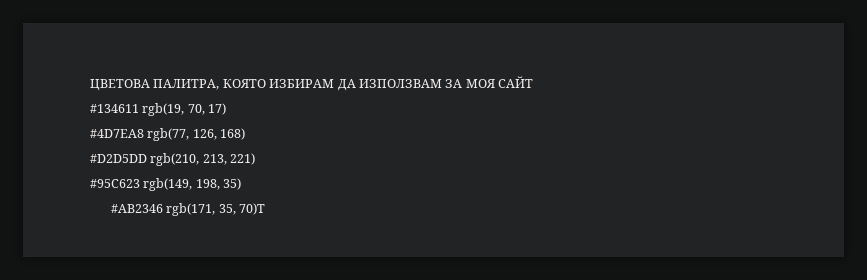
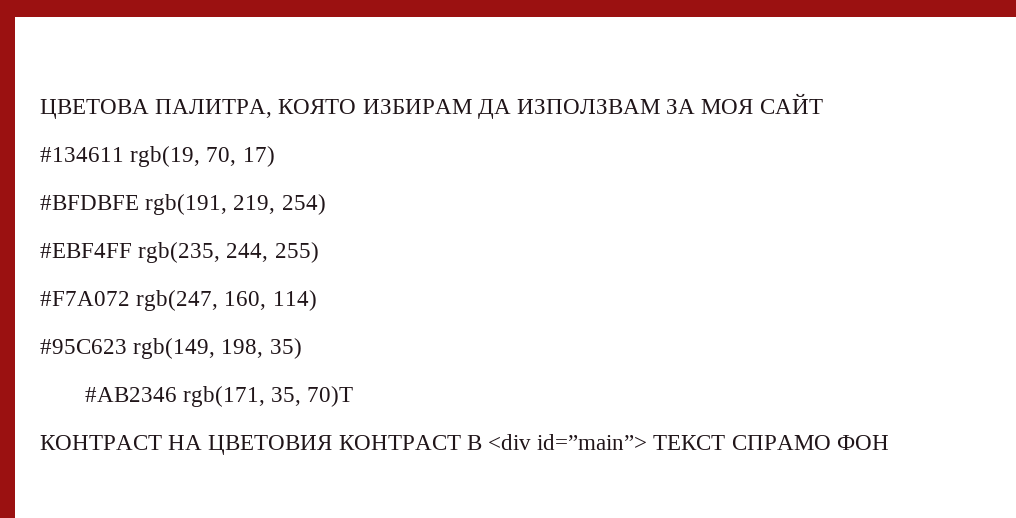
- #4D7EA8 rgb(77, 126, 168)
- #D2D5DD rgb(210, 213, 221)
+ #BFDBFE rgb(191, 219, 254)
+ #EBF4FF rgb(235, 244, 255)
+ #F7A072 rgb(247, 160, 114)
+ КОНТРАСТ НА ЦВЕТОВИЯ КОНТРАСТ В <div id=”main”> ТЕКСТ СПРАМО ФОН

